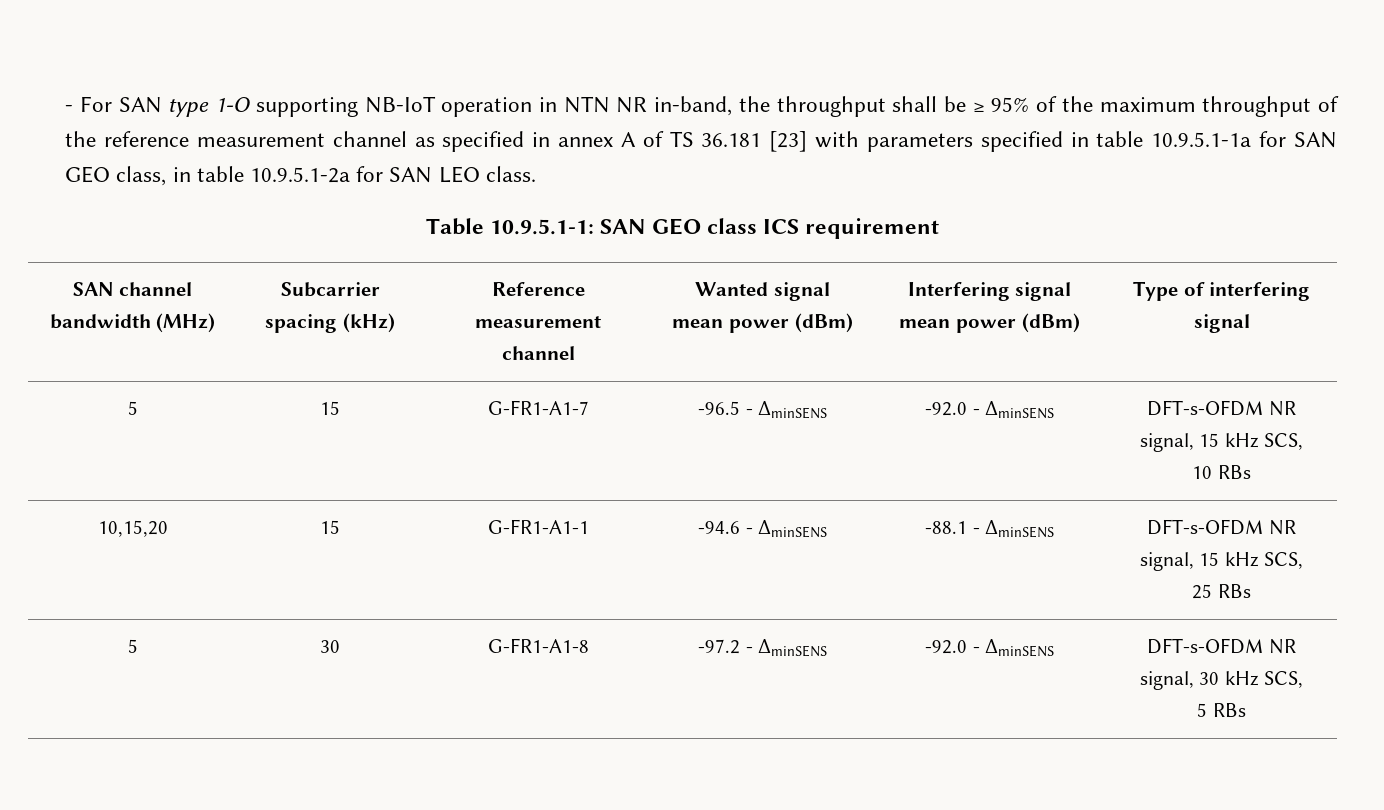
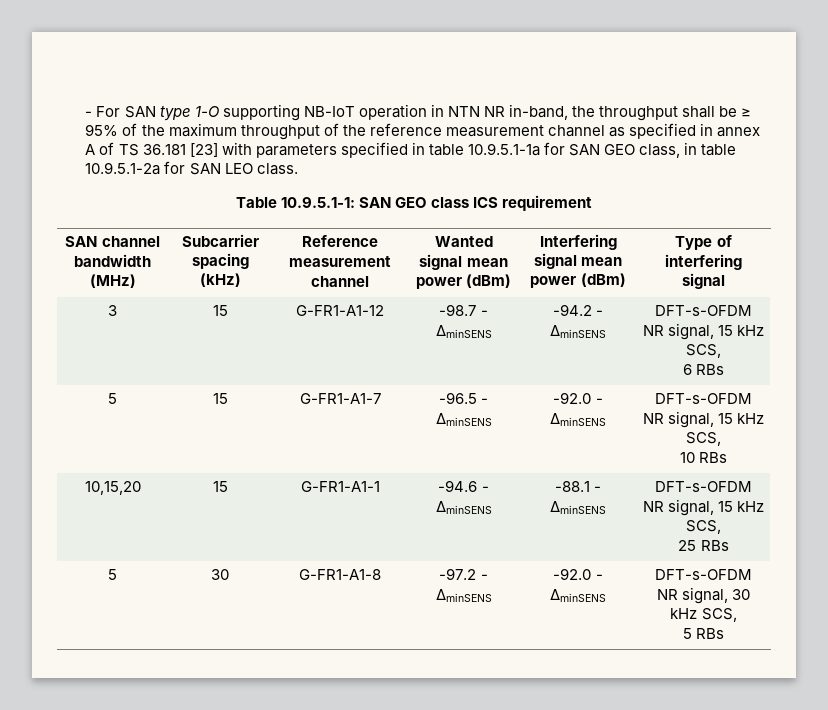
+ 3 | 15 | G-FR1-A1-12 | -98.7 - ΔminSENS | -94.2 - ΔminSENS | DFT-s-OFDM NR signal, 15 kHz SCS,
+ 6 RBs

